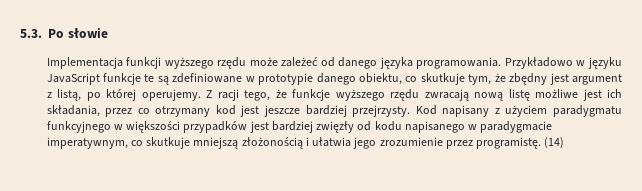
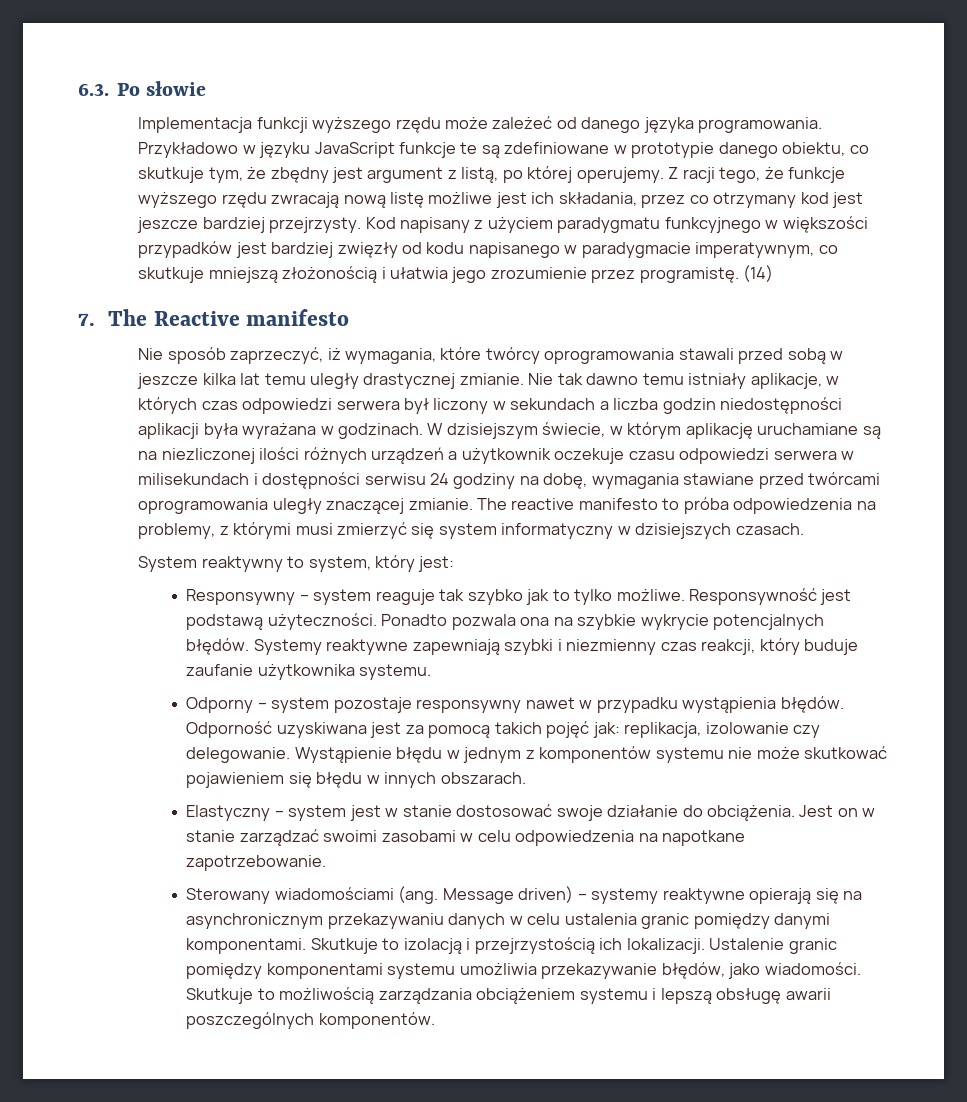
- 5.3. Po słowie
+ 6.3. Po słowie
+ 7. The Reactive manifesto
+ Nie sposób zaprzeczyć, iż wymagania, które twórcy oprogramowania stawali przed sobą w jeszcze kilka lat temu uległy drastycznej zmianie. Nie tak dawno temu istniały aplikacje, w których czas odpowiedzi serwera był liczony w sekundach a liczba godzin niedostępności aplikacji była wyrażana w godzinach. W dzisiejszym świecie, w którym aplikację uruchamiane są na niezliczonej ilości różnych urządzeń a użytkownik oczekuje czasu odpowiedzi serwera w milisekundach i dostępności serwisu 24 godziny na dobę, wymagania stawiane przed twórcami oprogramowania uległy znaczącej zmianie. The reactive manifesto to próba odpowiedzenia na problemy, z którymi musi zmierzyć się system informatyczny w dzisiejszych czasach.
+ System reaktywny to system, który jest:
+ Responsywny – system reaguje tak szybko jak to tylko możliwe. Responsywność jest podstawą użyteczności. Ponadto pozwala ona na szybkie wykrycie potencjalnych błędów. Systemy reaktywne zapewniają szybki i niezmienny czas reakcji, który buduje zaufanie użytkownika systemu.
+ Odporny – system pozostaje responsywny nawet w przypadku wystąpienia błędów. Odporność uzyskiwana jest za pomocą takich pojęć jak: replikacja, izolowanie czy delegowanie. Wystąpienie błędu w jednym z komponentów systemu nie może skutkować pojawieniem się błędu w innych obszarach.
+ Elastyczny – system jest w stanie dostosować swoje działanie do obciążenia. Jest on w stanie zarządzać swoimi zasobami w celu odpowiedzenia na napotkane zapotrzebowanie.
+ Sterowany wiadomościami (ang. Message driven) – systemy reaktywne opierają się na asynchronicznym przekazywaniu danych w celu ustalenia granic pomiędzy danymi komponentami. Skutkuje to izolacją i przejrzystością ich lokalizacji. Ustalenie granic pomiędzy komponentami systemu umożliwia przekazywanie błędów, jako wiadomości. Skutkuje to możliwością zarządzania obciążeniem systemu i lepszą obsługę awarii poszczególnych komponentów.

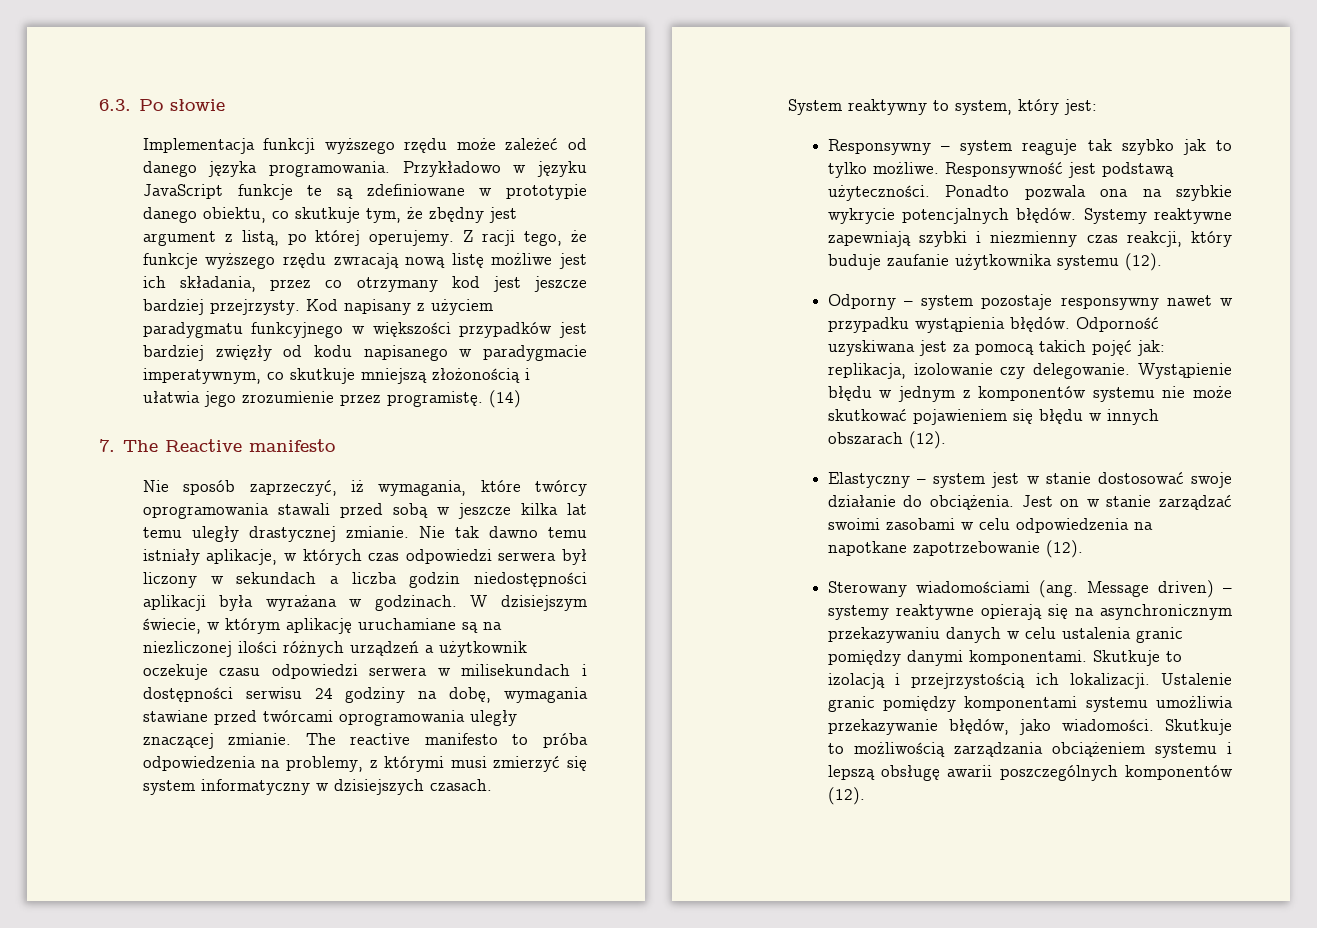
- Systemy reaktywne zapewniają szybki i niezmienny czas reakcji, który buduje zaufanie użytkownika systemu.
+ Systemy reaktywne zapewniają szybki i niezmienny czas reakcji, który buduje zaufanie użytkownika systemu (12).
- Wystąpienie błędu w jednym z komponentów systemu nie może skutkować pojawieniem się błędu w innych obszarach.
+ Wystąpienie błędu w jednym z komponentów systemu nie może skutkować pojawieniem się błędu w innych obszarach (12).
- Jest on w stanie zarządzać swoimi zasobami w celu odpowiedzenia na napotkane zapotrzebowanie.
+ Jest on w stanie zarządzać swoimi zasobami w celu odpowiedzenia na napotkane zapotrzebowanie (12).
- Skutkuje to możliwością zarządzania obciążeniem systemu i lepszą obsługę awarii poszczególnych komponentów.
+ Skutkuje to możliwością zarządzania obciążeniem systemu i lepszą obsługę awarii poszczególnych komponentów (12).

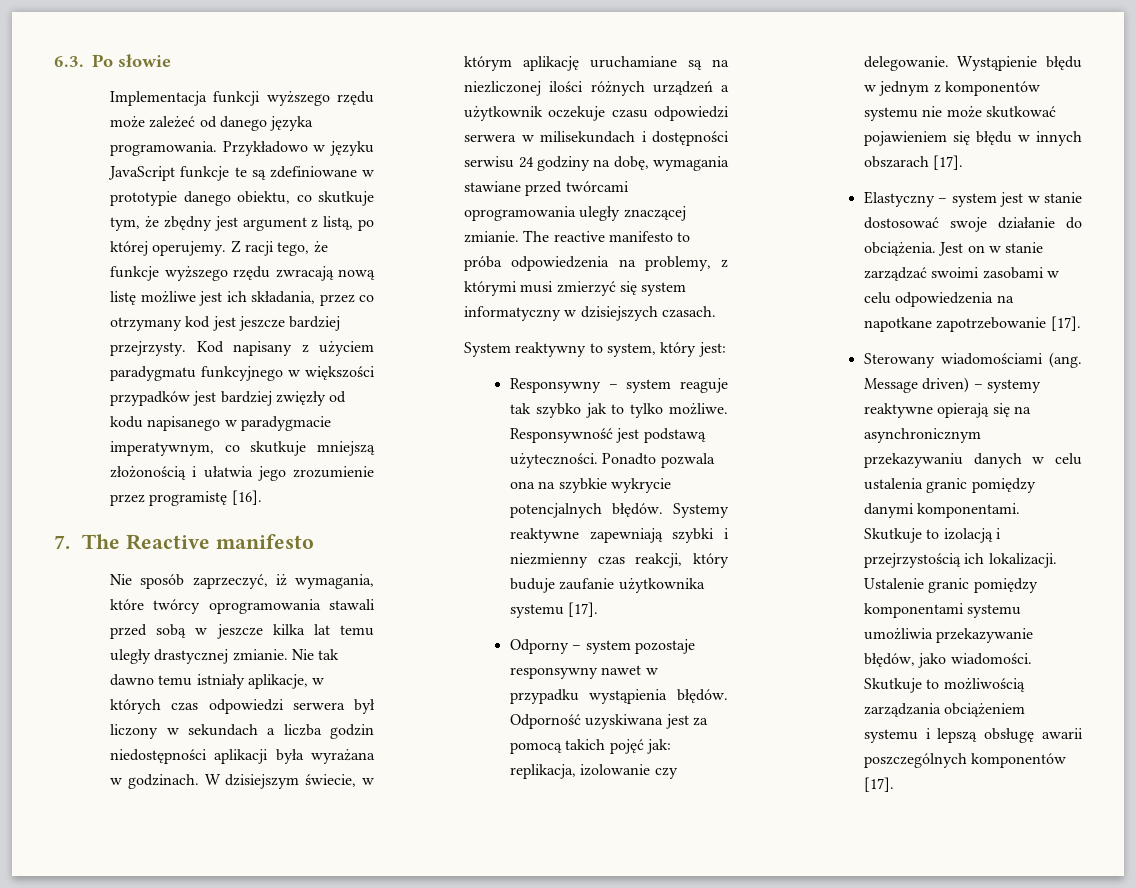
- Kod napisany z użyciem paradygmatu funkcyjnego w większości przypadków jest bardziej zwięzły od kodu napisanego w paradygmacie imperatywnym, co skutkuje mniejszą złożonością i ułatwia jego zrozumienie przez programistę. (14)
+ Kod napisany z użyciem paradygmatu funkcyjnego w większości przypadków jest bardziej zwięzły od kodu napisanego w paradygmacie imperatywnym, co skutkuje mniejszą złożonością i ułatwia jego zrozumienie przez programistę [16].
- Systemy reaktywne zapewniają szybki i niezmienny czas reakcji, który buduje zaufanie użytkownika systemu (12).
+ Systemy reaktywne zapewniają szybki i niezmienny czas reakcji, który buduje zaufanie użytkownika systemu [17].
- Wystąpienie błędu w jednym z komponentów systemu nie może skutkować pojawieniem się błędu w innych obszarach (12).
+ Wystąpienie błędu w jednym z komponentów systemu nie może skutkować pojawieniem się błędu w innych obszarach [17].
- Jest on w stanie zarządzać swoimi zasobami w celu odpowiedzenia na napotkane zapotrzebowanie (12).
+ Jest on w stanie zarządzać swoimi zasobami w celu odpowiedzenia na napotkane zapotrzebowanie [17].
- Skutkuje to możliwością zarządzania obciążeniem systemu i lepszą obsługę awarii poszczególnych komponentów (12).
+ Skutkuje to możliwością zarządzania obciążeniem systemu i lepszą obsługę awarii poszczególnych komponentów [17].

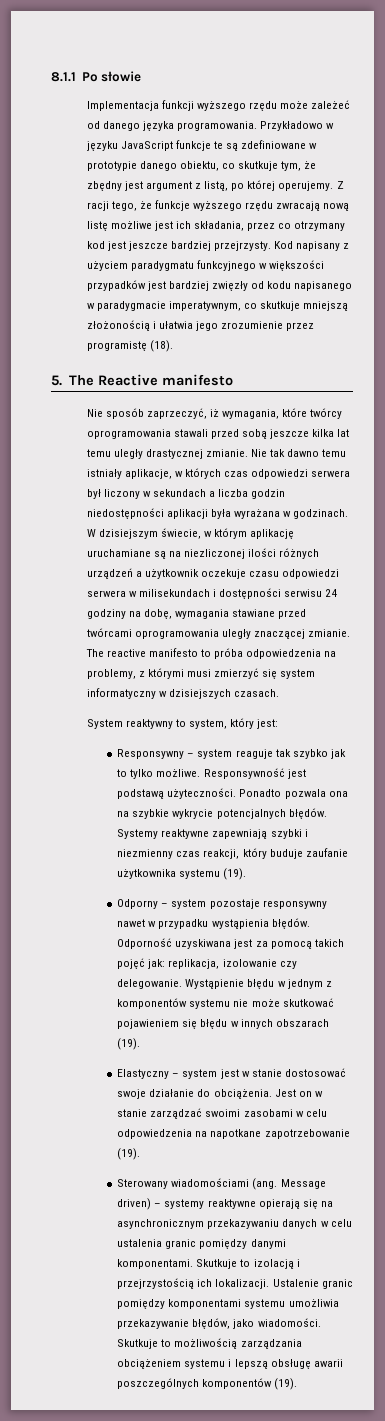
- 6.3. Po słowie
+ 8.1.1 Po słowie
- Kod napisany z użyciem paradygmatu funkcyjnego w większości przypadków jest bardziej zwięzły od kodu napisanego w paradygmacie imperatywnym, co skutkuje mniejszą złożonością i ułatwia jego zrozumienie przez programistę [16].
- 7. The Reactive manifesto
+ Kod napisany z użyciem paradygmatu funkcyjnego w większości przypadków jest bardziej zwięzły od kodu napisanego w paradygmacie imperatywnym, co skutkuje mniejszą złożonością i ułatwia jego zrozumienie przez programistę (18).
+ 5. The Reactive manifesto
- Nie sposób zaprzeczyć, iż wymagania, które twórcy oprogramowania stawali przed sobą w jeszcze kilka lat temu uległy drastycznej zmianie.
+ Nie sposób zaprzeczyć, iż wymagania, które twórcy oprogramowania stawali przed sobą jeszcze kilka lat temu uległy drastycznej zmianie.
- Systemy reaktywne zapewniają szybki i niezmienny czas reakcji, który buduje zaufanie użytkownika systemu [17].
+ Systemy reaktywne zapewniają szybki i niezmienny czas reakcji, który buduje zaufanie użytkownika systemu (19).
- Wystąpienie błędu w jednym z komponentów systemu nie może skutkować pojawieniem się błędu w innych obszarach [17].
+ Wystąpienie błędu w jednym z komponentów systemu nie może skutkować pojawieniem się błędu w innych obszarach (19).
- Jest on w stanie zarządzać swoimi zasobami w celu odpowiedzenia na napotkane zapotrzebowanie [17].
+ Jest on w stanie zarządzać swoimi zasobami w celu odpowiedzenia na napotkane zapotrzebowanie (19).
- Skutkuje to możliwością zarządzania obciążeniem systemu i lepszą obsługę awarii poszczególnych komponentów [17].
+ Skutkuje to możliwością zarządzania obciążeniem systemu i lepszą obsługę awarii poszczególnych komponentów (19).

